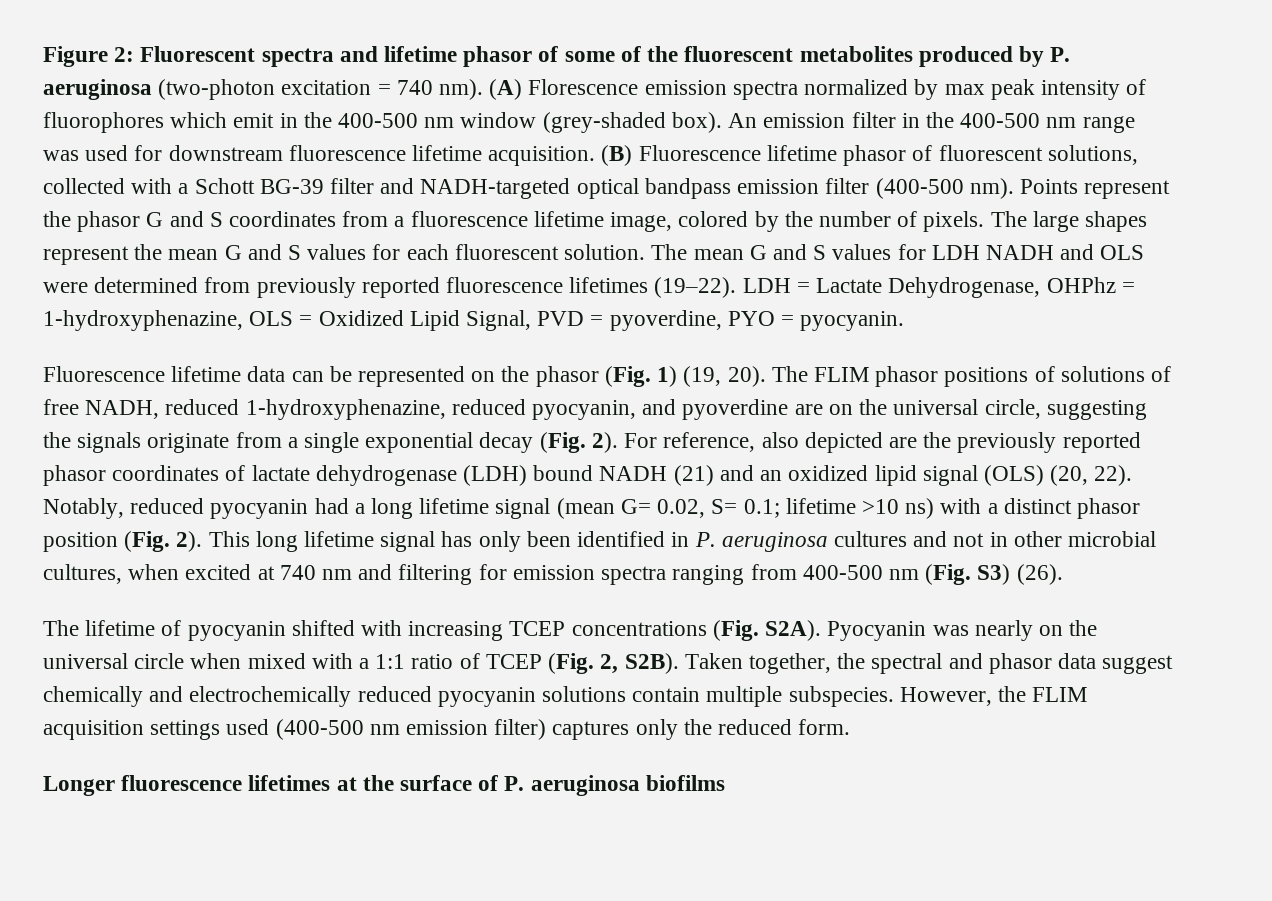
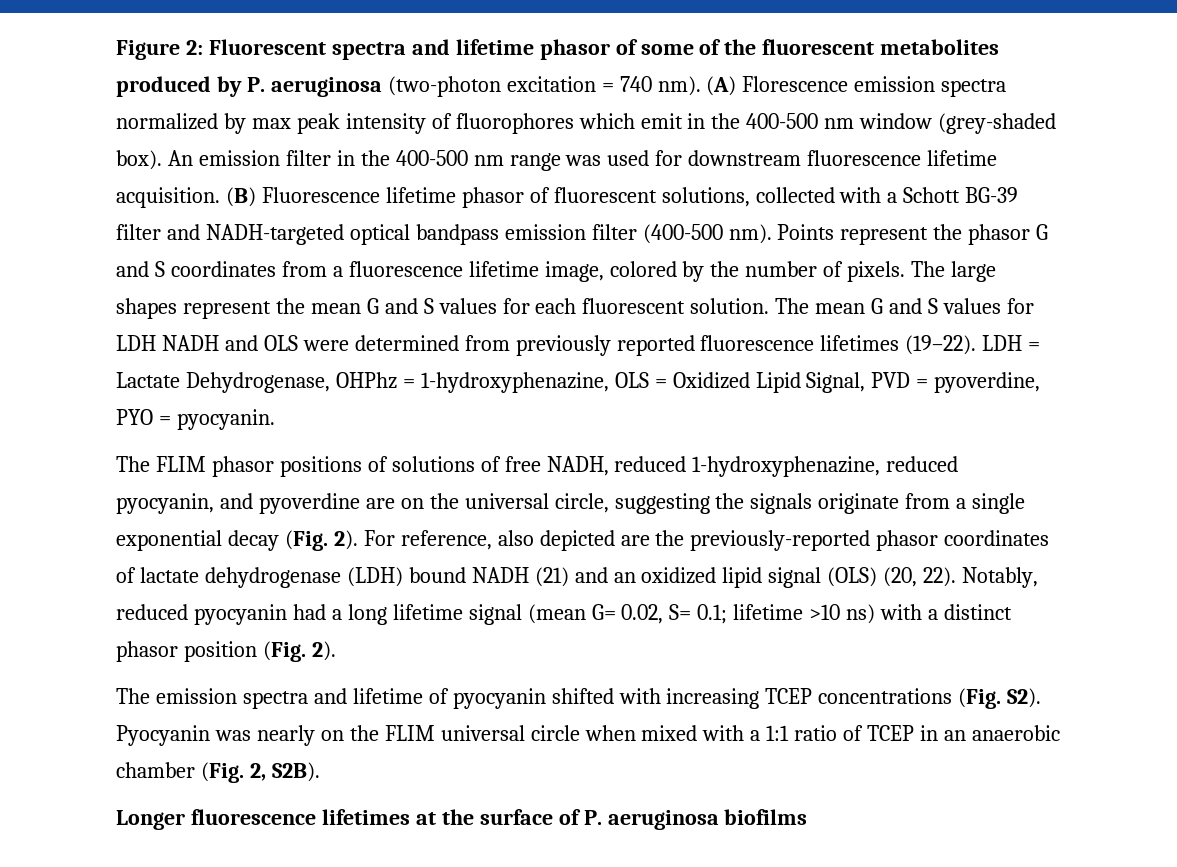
- Fluorescence lifetime data can be represented on the phasor (Fig. 1) (19, 20).
- For reference, also depicted are the previously reported phasor coordinates of lactate dehydrogenase (LDH) bound NADH (21) and an oxidized lipid signal (OLS) (20, 22).
+ For reference, also depicted are the previously-reported phasor coordinates of lactate dehydrogenase (LDH) bound NADH (21) and an oxidized lipid signal (OLS) (20, 22).
- Notably, reduced pyocyanin had a long lifetime signal (mean G= 0.02, S= 0.1; lifetime >10 ns) with a distinct phasor position (Fig. 2). This long lifetime signal has only been identified in P. aeruginosa cultures and not in other microbial cultures, when excited at 740 nm and filtering for emission spectra ranging from 400-500 nm (Fig. S3) (26).
- The lifetime of pyocyanin shifted with increasing TCEP concentrations (Fig. S2A). Pyocyanin was nearly on the universal circle when mixed with a 1:1 ratio of TCEP (Fig. 2, S2B). Taken together, the spectral and phasor data suggest chemically and electrochemically reduced pyocyanin solutions contain multiple subspecies. However, the FLIM acquisition settings used (400-500 nm emission filter) captures only the reduced form.
+ Notably, reduced pyocyanin had a long lifetime signal (mean G= 0.02, S= 0.1; lifetime >10 ns) with a distinct phasor position (Fig. 2).
+ The emission spectra and lifetime of pyocyanin shifted with increasing TCEP concentrations (Fig. S2). Pyocyanin was nearly on the FLIM universal circle when mixed with a 1:1 ratio of TCEP in an anaerobic chamber (Fig. 2, S2B).

